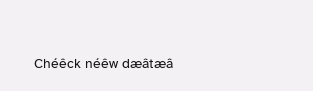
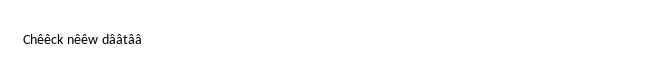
- Chéêck néêw dæâtæâ
+ Chêêck nêêw dââtââ

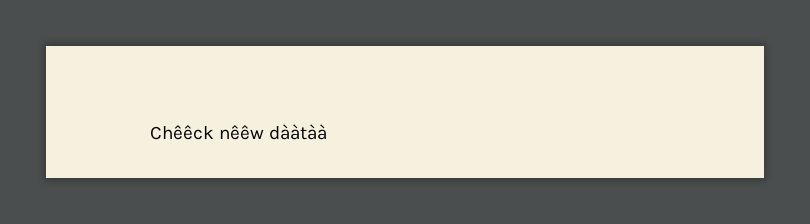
- Chêêck nêêw dââtââ
+ Chêêck nêêw dààtàà

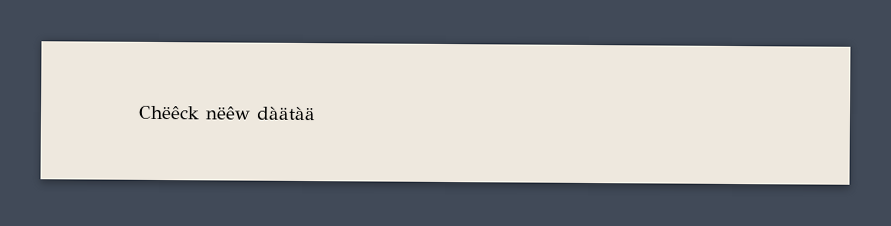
- Chêêck nêêw dààtàà
+ Chëêck nëêw dàätàä

